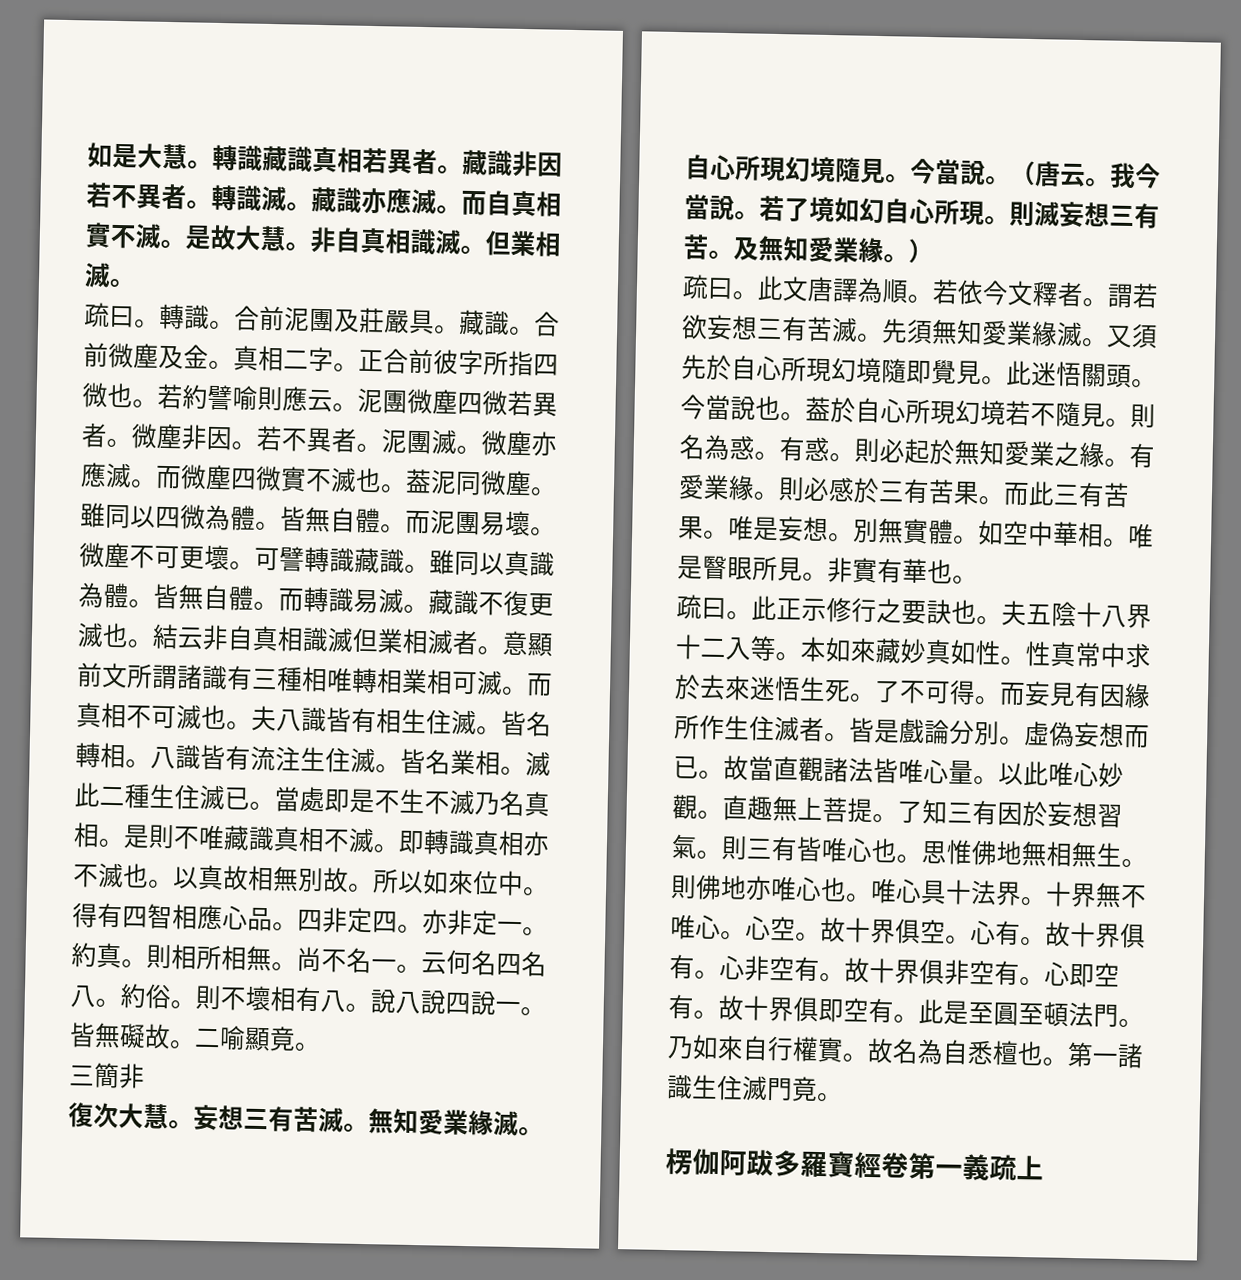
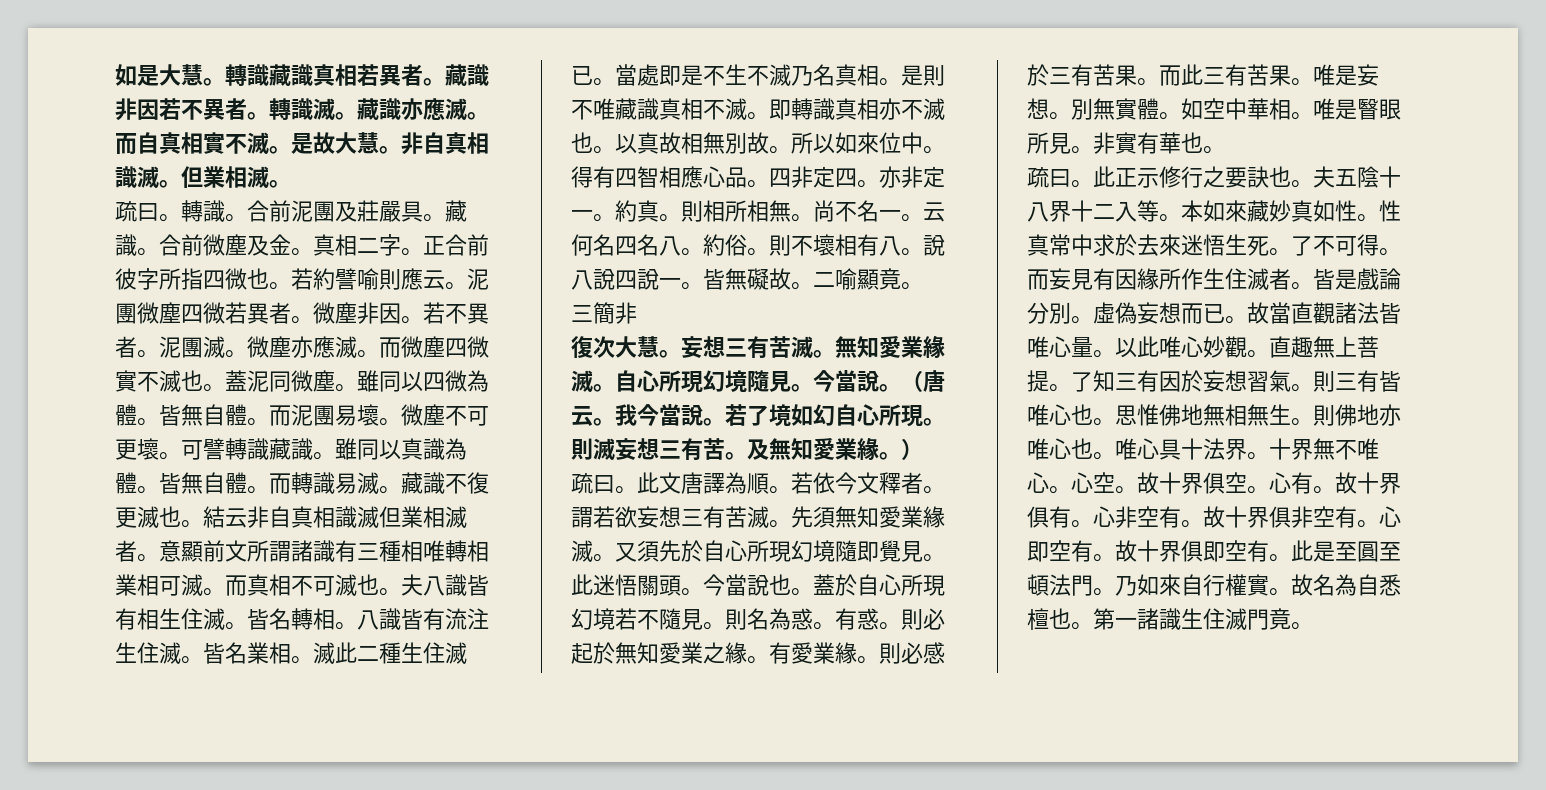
- 葢泥同微塵。
+ 蓋泥同微塵。
- 葢於自心所現幻境若不隨見。
+ 蓋於自心所現幻境若不隨見。
- 楞伽阿跋多羅寶經卷第一義疏上

